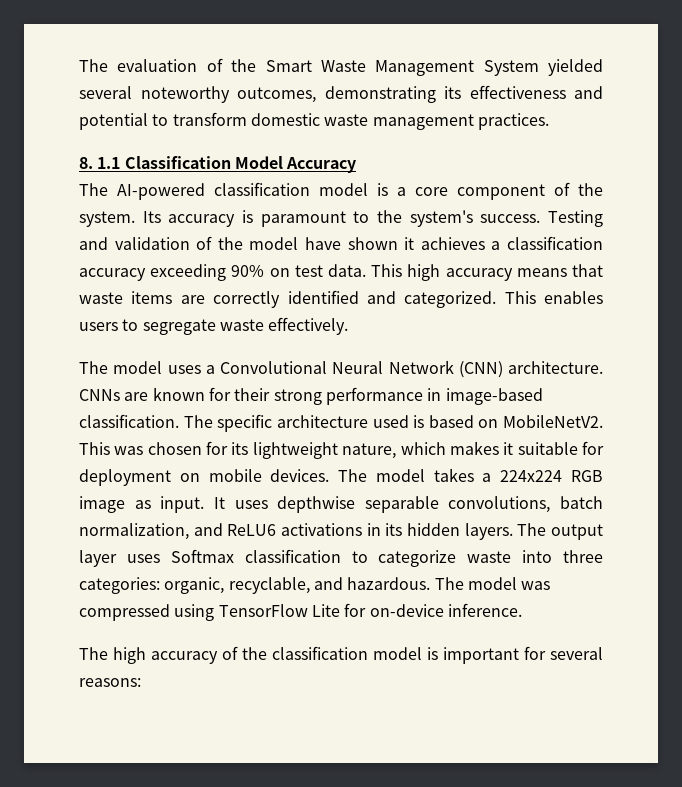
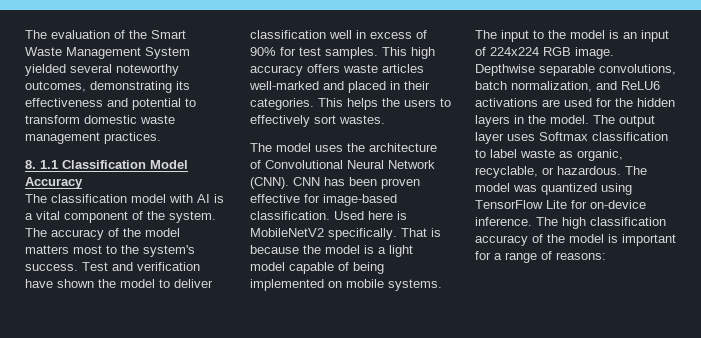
- The AI-powered classification model is a core component of the system.
+ The classification model with AI is a vital component of the system.
- Its accuracy is paramount to the system's success. Testing and validation of the model have shown it achieves a classification accuracy exceeding 90% on test data. This high accuracy means that waste items are correctly identified and categorized. This enables users to segregate waste effectively.
- The model uses a Convolutional Neural Network (CNN) architecture. CNNs are known for their strong performance in image-based classification. The specific architecture used is based on MobileNetV2. This was chosen for its lightweight nature, which makes it suitable for deployment on mobile devices. The model takes a 224x224 RGB image as input. It uses depthwise separable convolutions, batch normalization, and ReLU6 activations in its hidden layers.
+ The accuracy of the model matters most to the system's success. Test and verification have shown the model to deliver classification well in excess of 90% for test samples. This high accuracy offers waste articles well-marked and placed in their categories. This helps the users to effectively sort wastes.
+ The model uses the architecture of Convolutional Neural Network (CNN). CNN has been proven effective for image-based classification. Used here is MobileNetV2 specifically. That is because the model is a light model capable of being implemented on mobile systems. The input to the model is an input of 224x224 RGB image. Depthwise separable convolutions, batch normalization, and ReLU6 activations are used for the hidden layers in the model.
- The output layer uses Softmax classification to categorize waste into three categories: organic, recyclable, and hazardous.
+ The output layer uses Softmax classification to label waste as organic, recyclable, or hazardous.
- The model was compressed using TensorFlow Lite for on-device inference.
- The high accuracy of the classification model is important for several reasons:
+ The model was quantized using TensorFlow Lite for on-device inference. The high classification accuracy of the model is important for a range of reasons:

